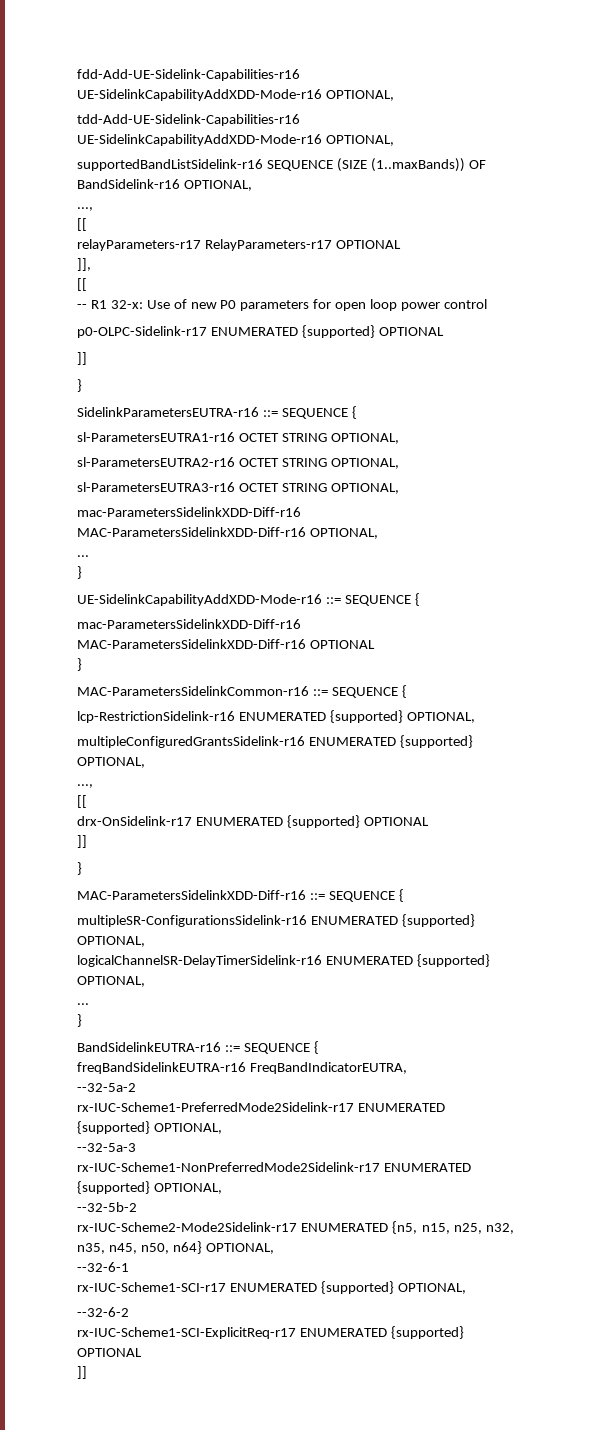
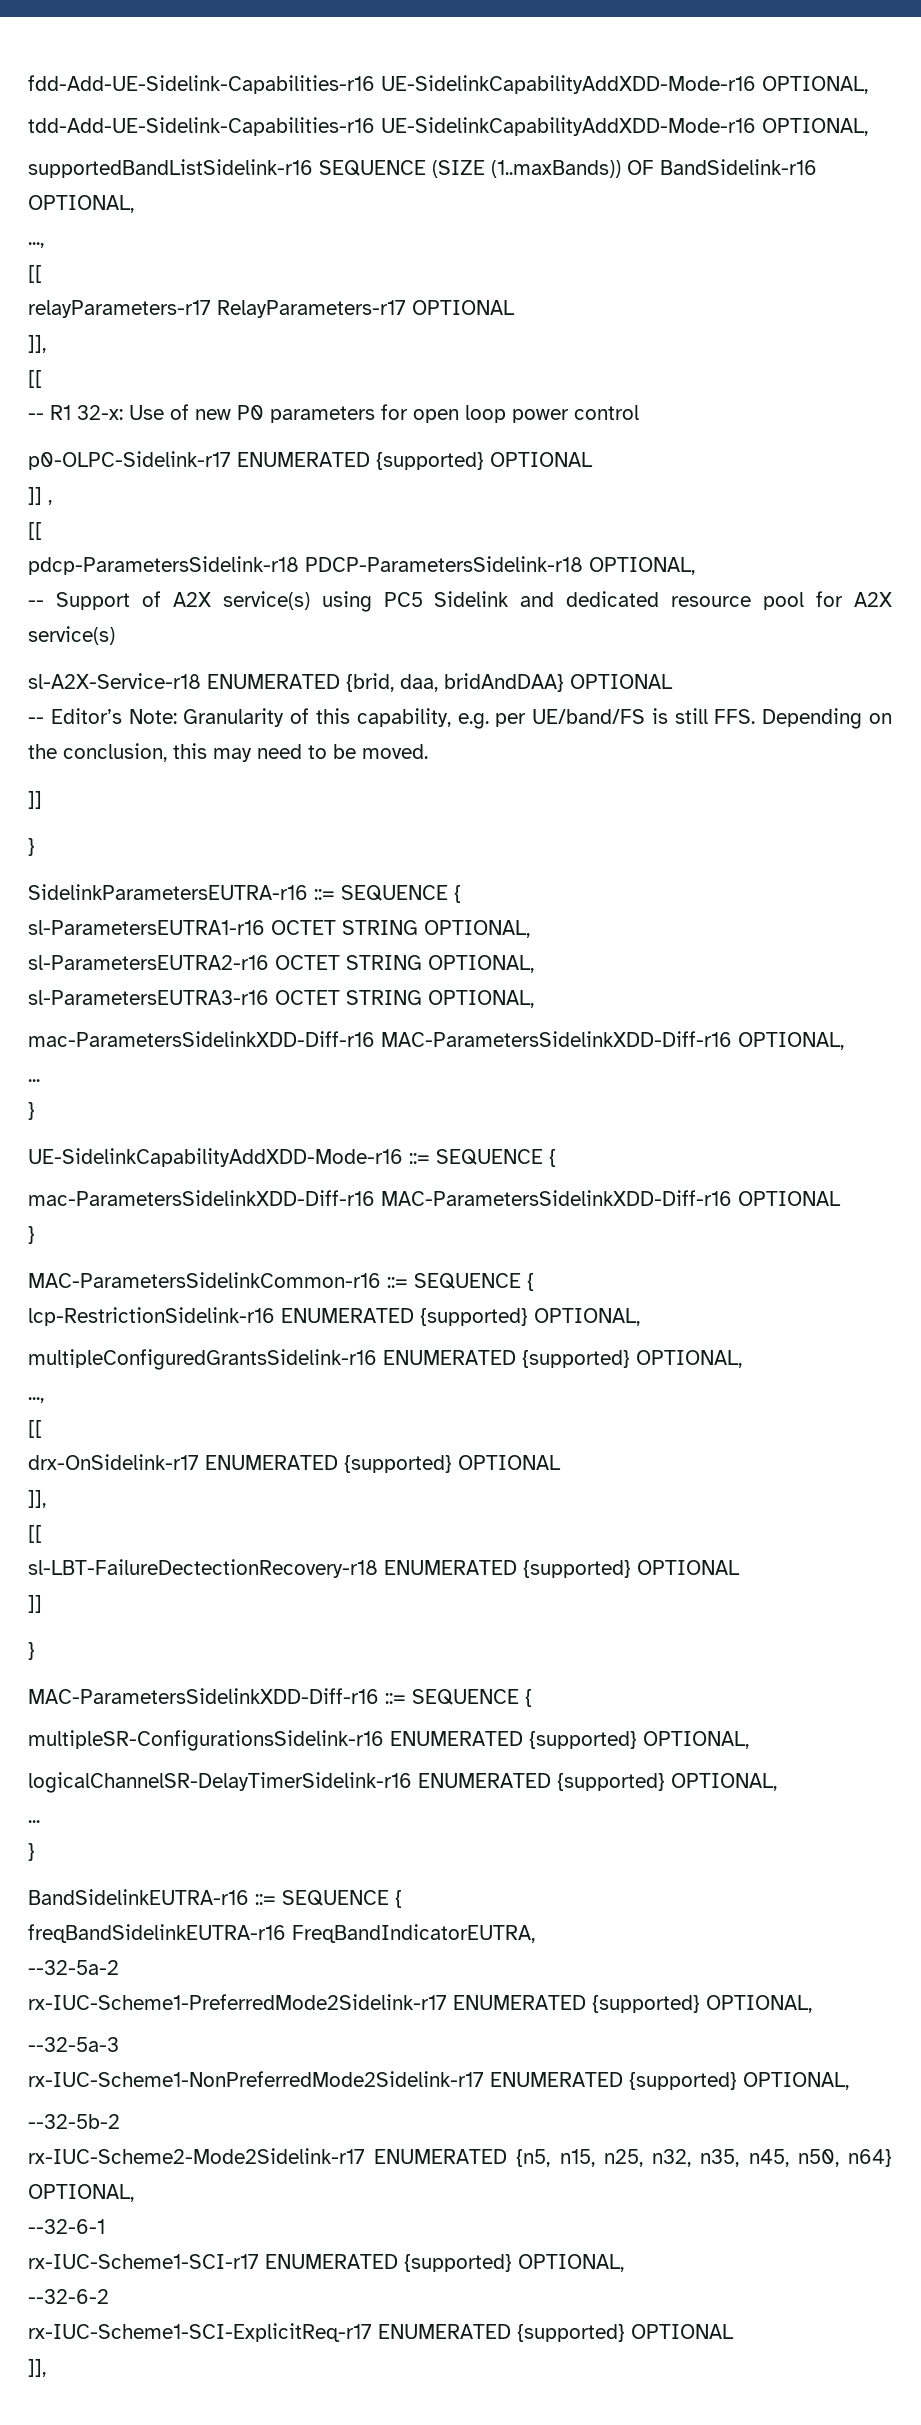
+ ]] ,
+ [[
+ pdcp-ParametersSidelink-r18 PDCP-ParametersSidelink-r18 OPTIONAL,
+ -- Support of A2X service(s) using PC5 Sidelink and dedicated resource pool for A2X service(s)
+ sl-A2X-Service-r18 ENUMERATED {brid, daa, bridAndDAA} OPTIONAL
+ -- Editor’s Note: Granularity of this capability, e.g. per UE/band/FS is still FFS. Depending on the conclusion, this may need to be moved.
  drx-OnSidelink-r17 ENUMERATED {supported} OPTIONAL
+ ]],
+ [[
+ sl-LBT-FailureDectectionRecovery-r18 ENUMERATED {supported} OPTIONAL
  rx-IUC-Scheme1-SCI-ExplicitReq-r17 ENUMERATED {supported} OPTIONAL
- ]]
+ ]],

